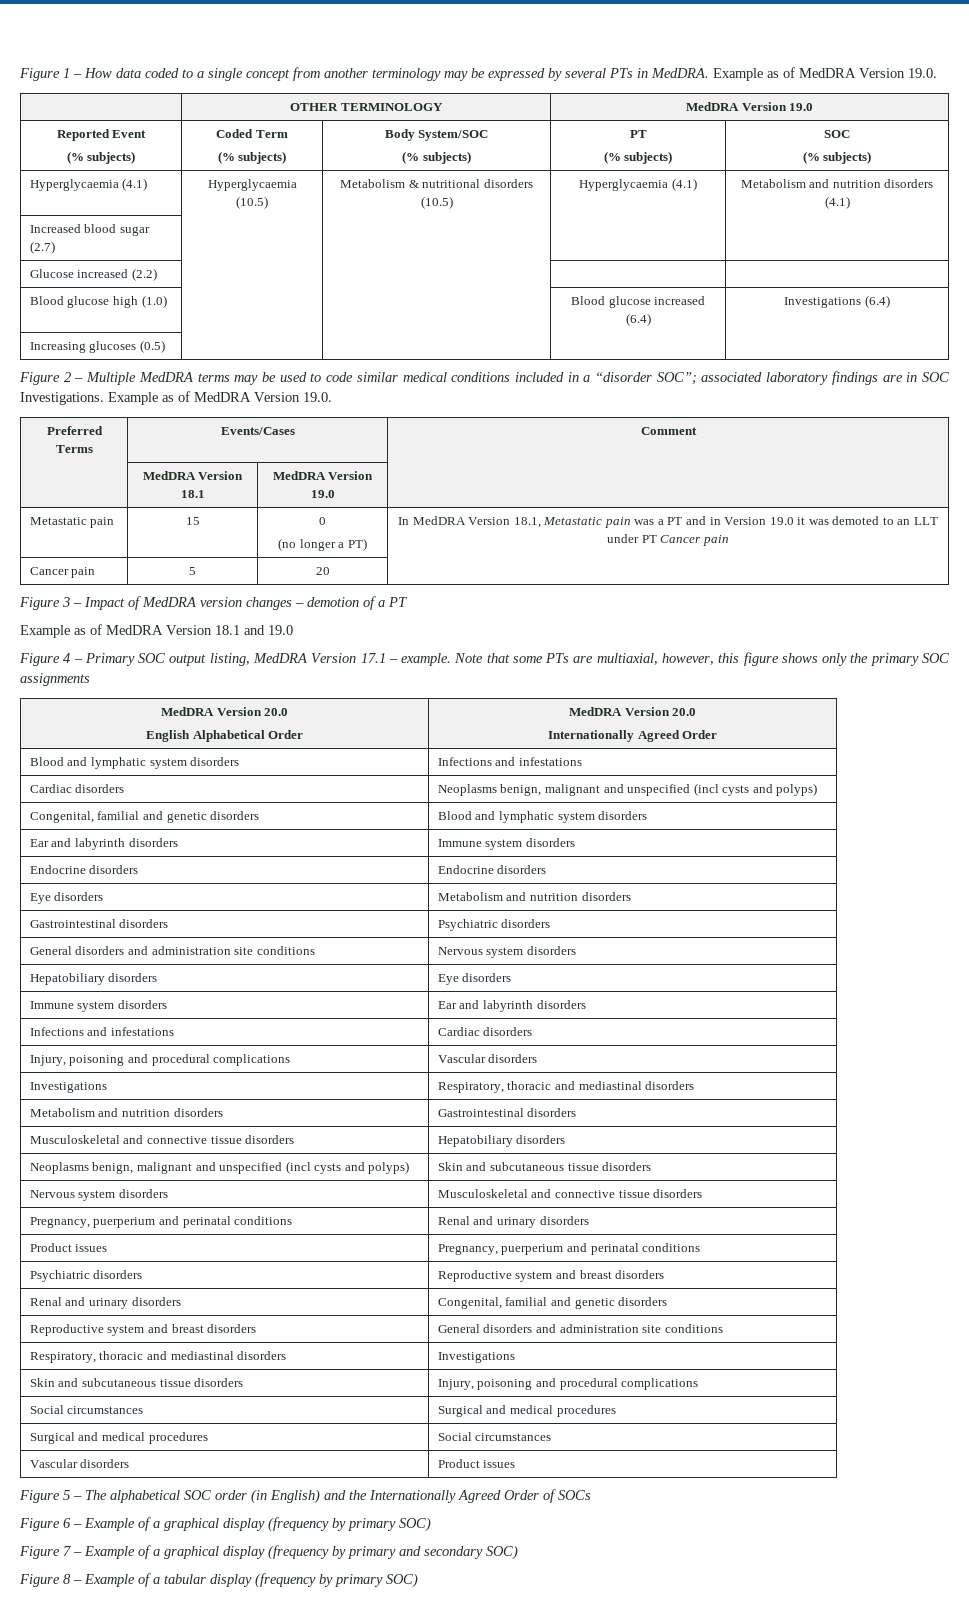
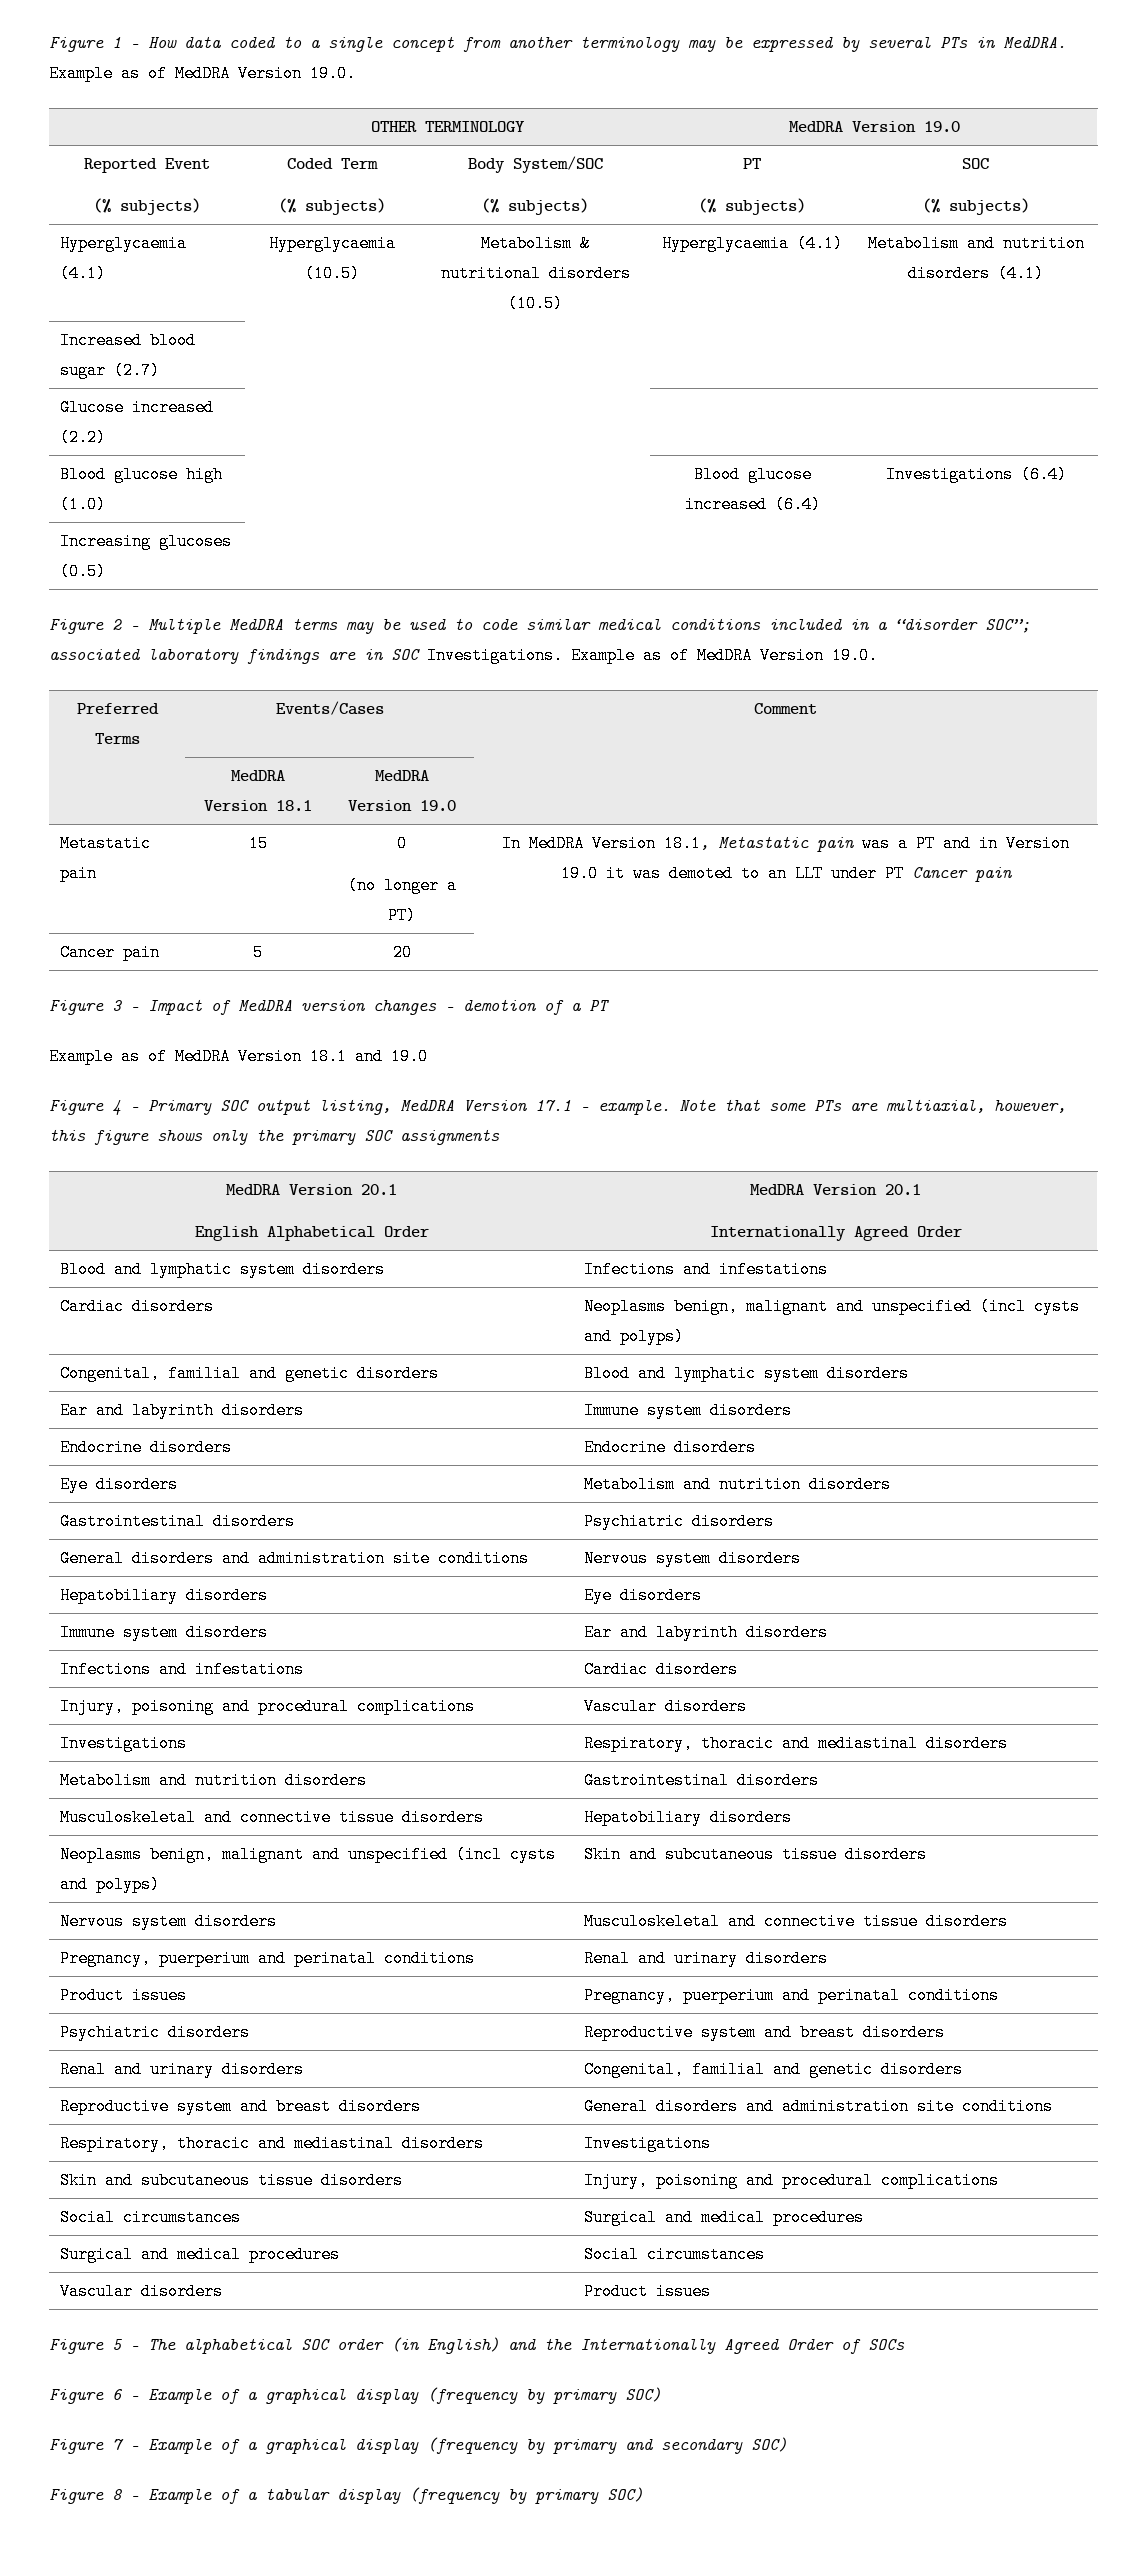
  Note that some PTs are multiaxial, however, this figure shows only the primary SOC assignments
- MedDRA Version 20.0
- English Alphabetical Order | MedDRA Version 20.0
+ MedDRA Version 20.1
+ English Alphabetical Order | MedDRA Version 20.1

